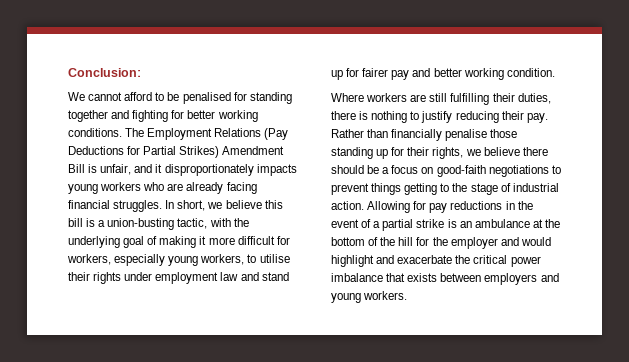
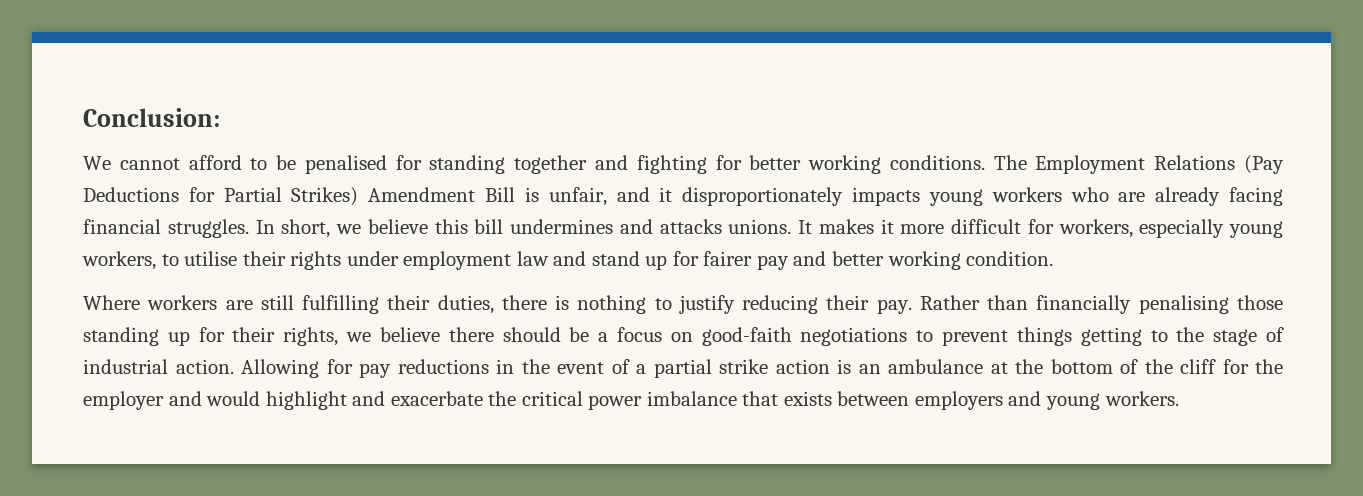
- In short, we believe this bill is a union-busting tactic, with the underlying goal of making it more difficult for workers, especially young workers, to utilise their rights under employment law and stand up for fairer pay and better working condition.
+ In short, we believe this bill undermines and attacks unions. It makes it more difficult for workers, especially young workers, to utilise their rights under employment law and stand up for fairer pay and better working condition.
- Rather than financially penalise those standing up for their rights, we believe there should be a focus on good-faith negotiations to prevent things getting to the stage of industrial action.
+ Rather than financially penalising those standing up for their rights, we believe there should be a focus on good-faith negotiations to prevent things getting to the stage of industrial action.
- Allowing for pay reductions in the event of a partial strike is an ambulance at the bottom of the hill for the employer and would highlight and exacerbate the critical power imbalance that exists between employers and young workers.
+ Allowing for pay reductions in the event of a partial strike action is an ambulance at the bottom of the cliff for the employer and would highlight and exacerbate the critical power imbalance that exists between employers and young workers.

